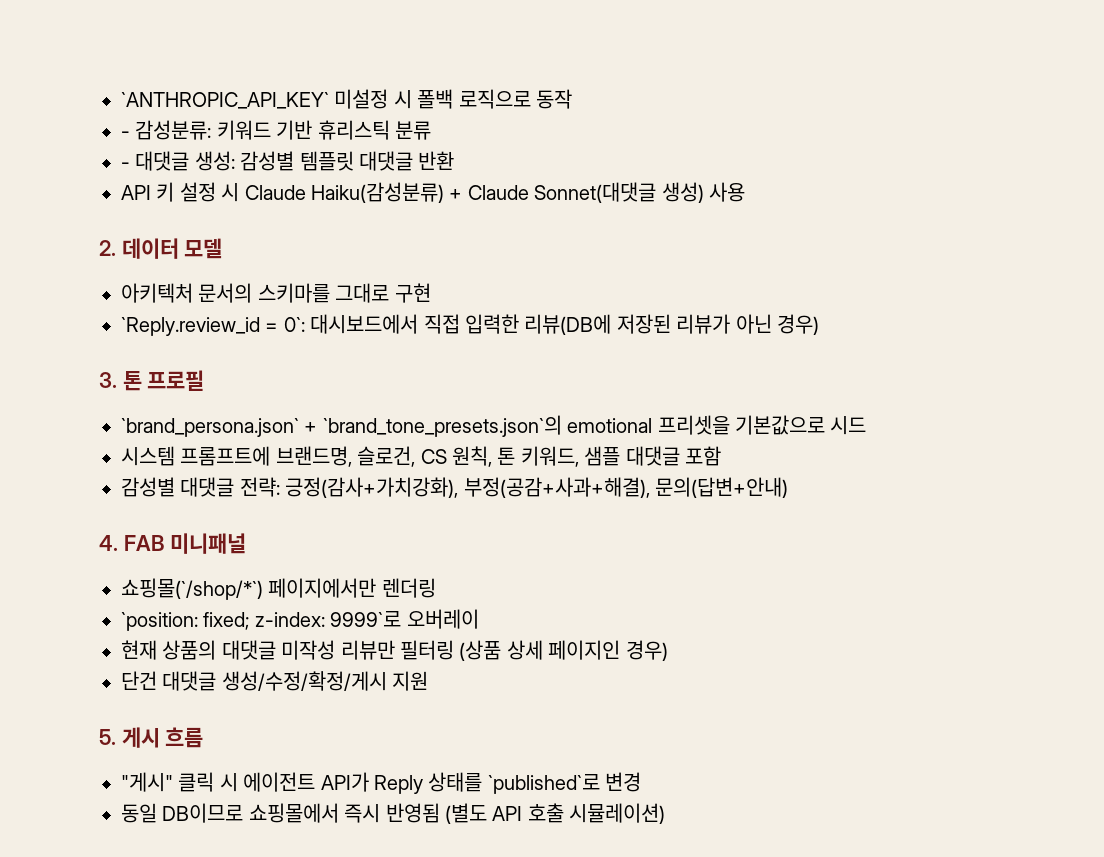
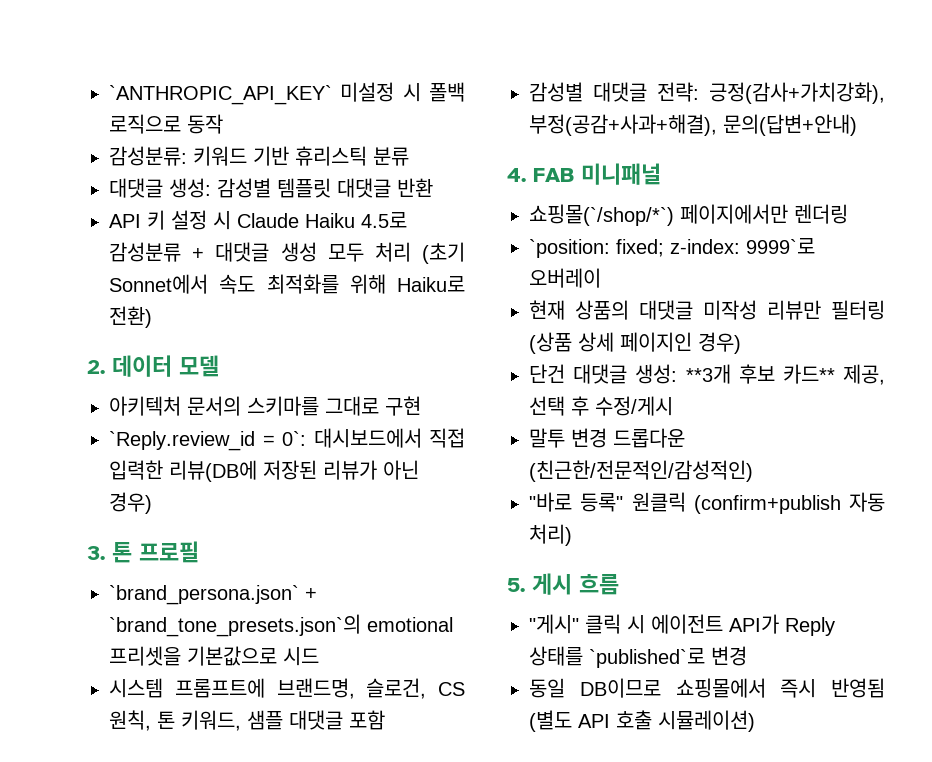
- - 감성분류: 키워드 기반 휴리스틱 분류
+ 감성분류: 키워드 기반 휴리스틱 분류
- - 대댓글 생성: 감성별 템플릿 대댓글 반환
+ 대댓글 생성: 감성별 템플릿 대댓글 반환
- API 키 설정 시 Claude Haiku(감성분류) + Claude Sonnet(대댓글 생성) 사용
+ API 키 설정 시 Claude Haiku 4.5로 감성분류 + 대댓글 생성 모두 처리 (초기 Sonnet에서 속도 최적화를 위해 Haiku로 전환)
- 단건 대댓글 생성/수정/확정/게시 지원
+ 단건 대댓글 생성: **3개 후보 카드** 제공, 선택 후 수정/게시
+ 말투 변경 드롭다운 (친근한/전문적인/감성적인)
+ "바로 등록" 원클릭 (confirm+publish 자동 처리)

